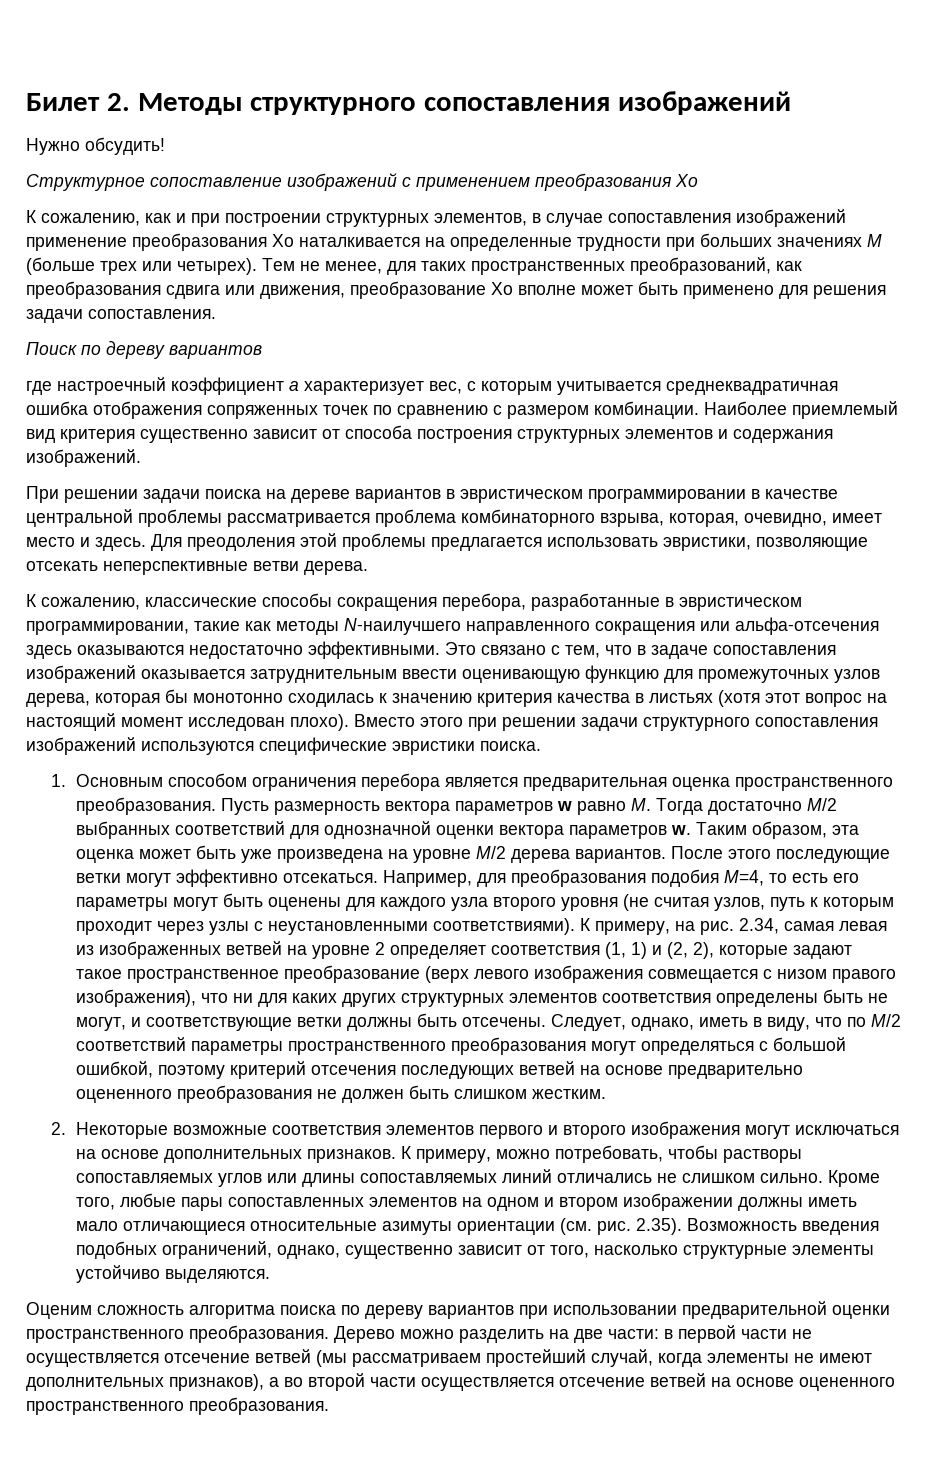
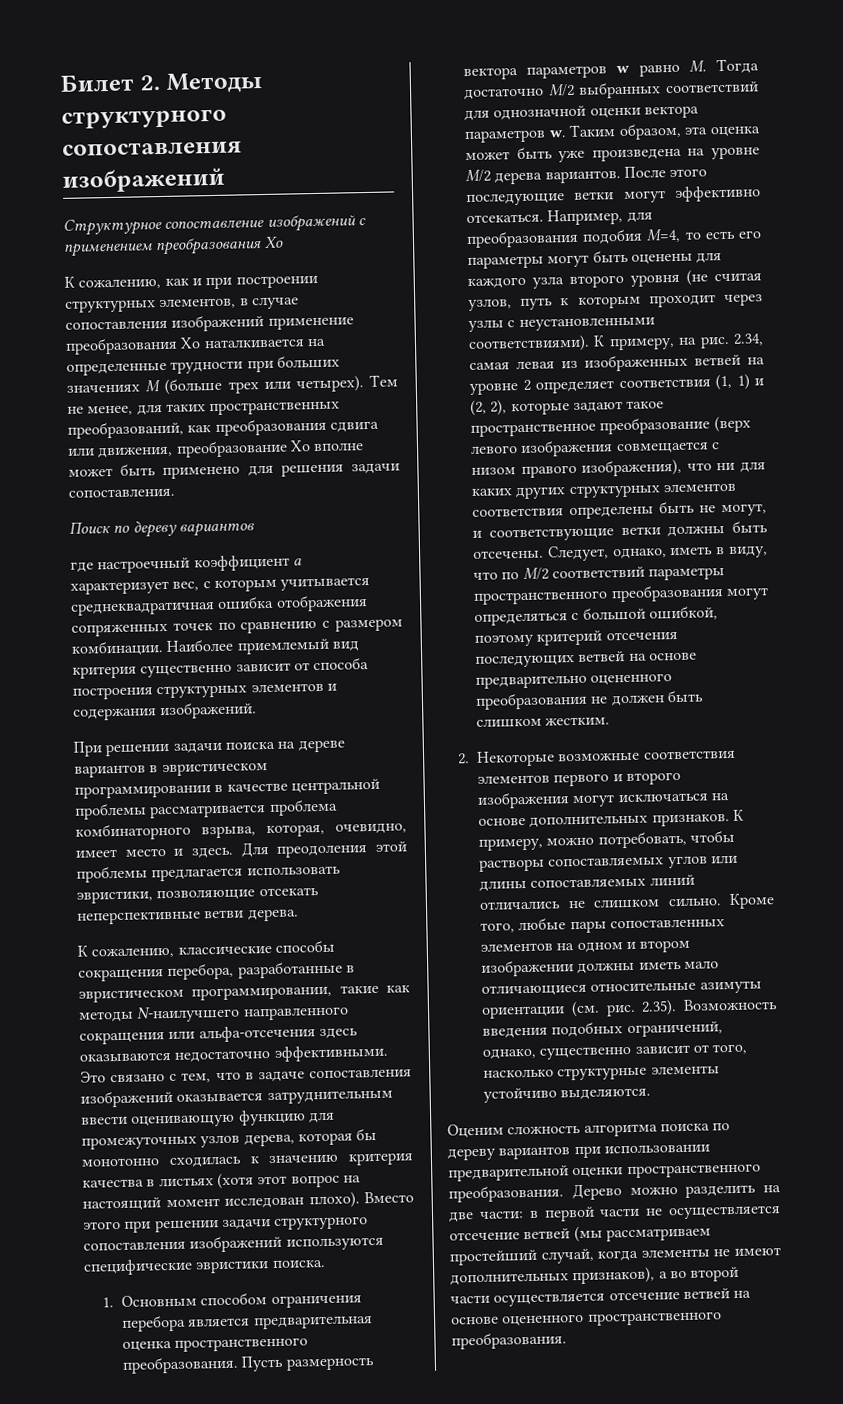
- Нужно обсудить!

